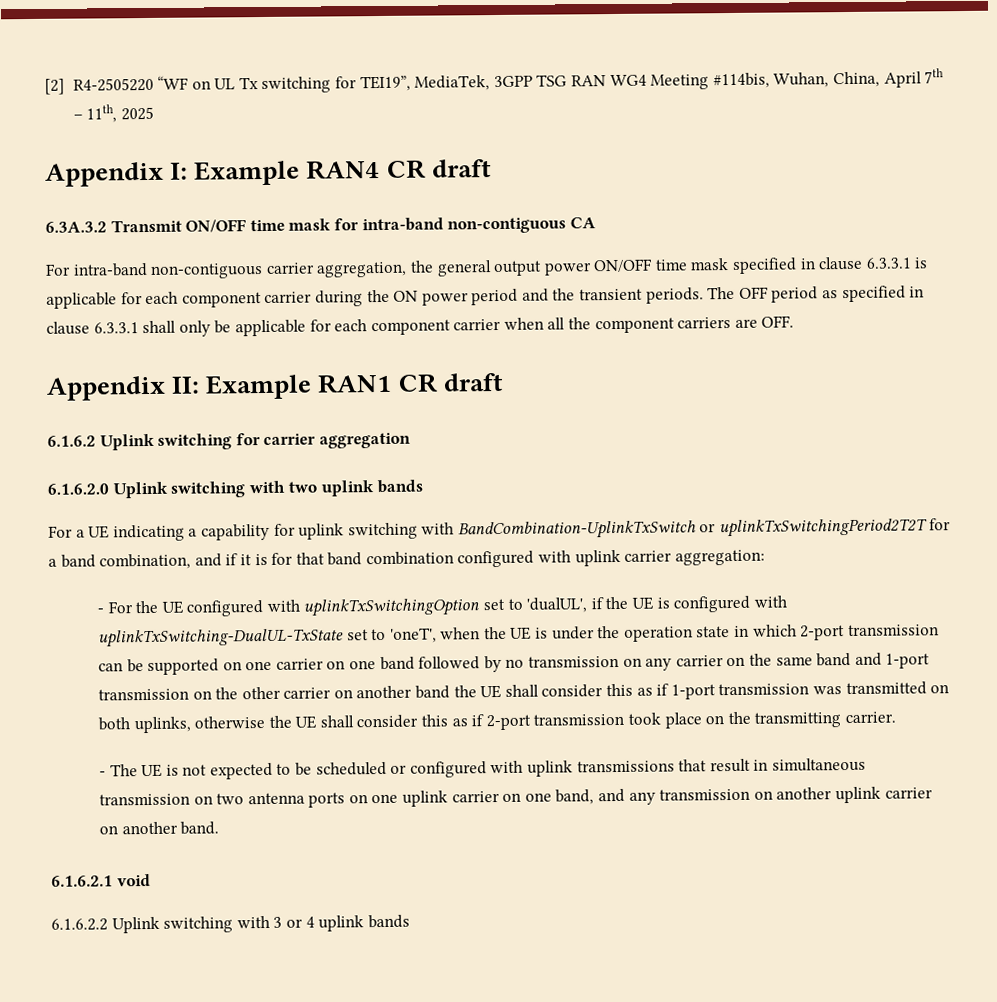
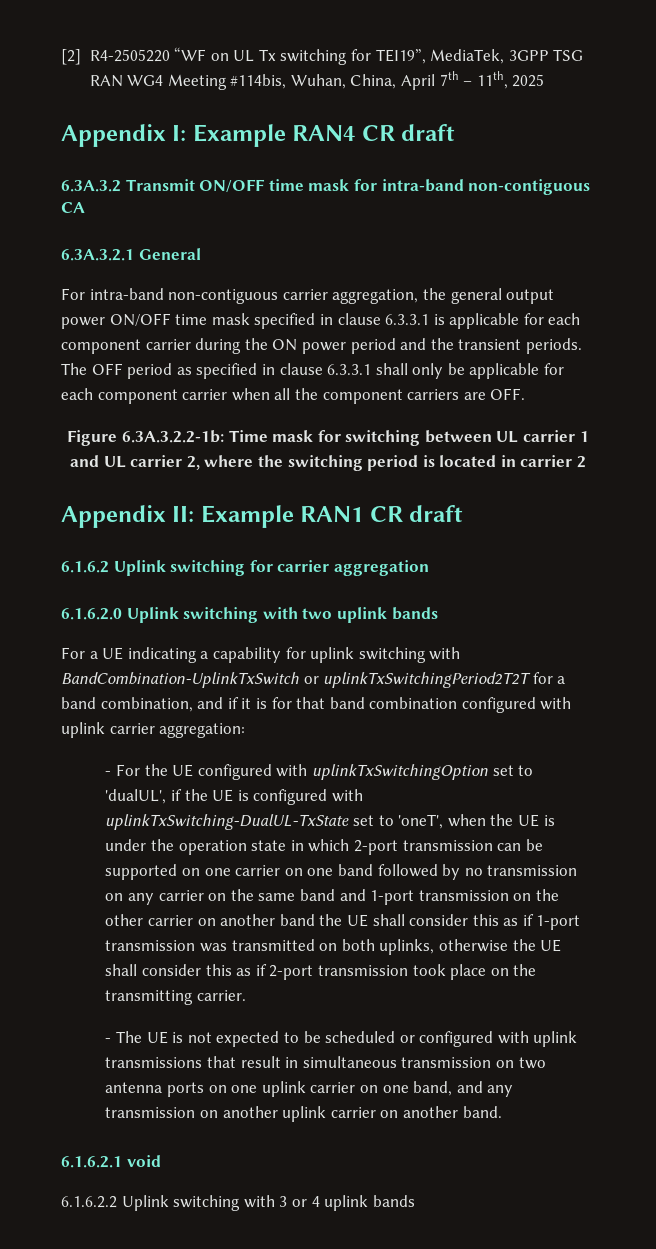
+ 6.3A.3.2.1 General
+ Figure 6.3A.3.2.2-1b: Time mask for switching between UL carrier 1 and UL carrier 2, where the switching period is located in carrier 2

